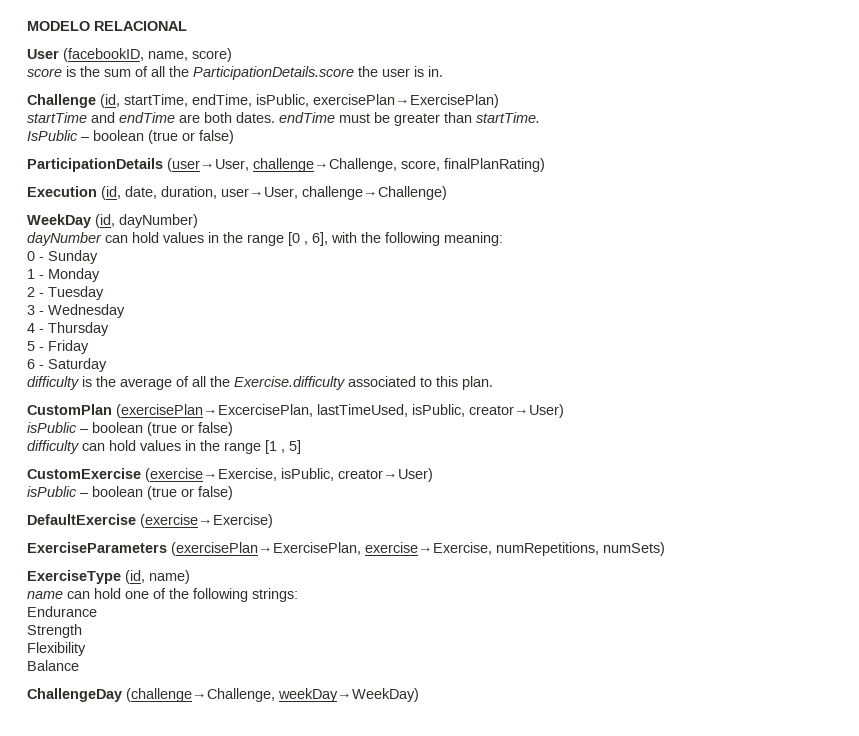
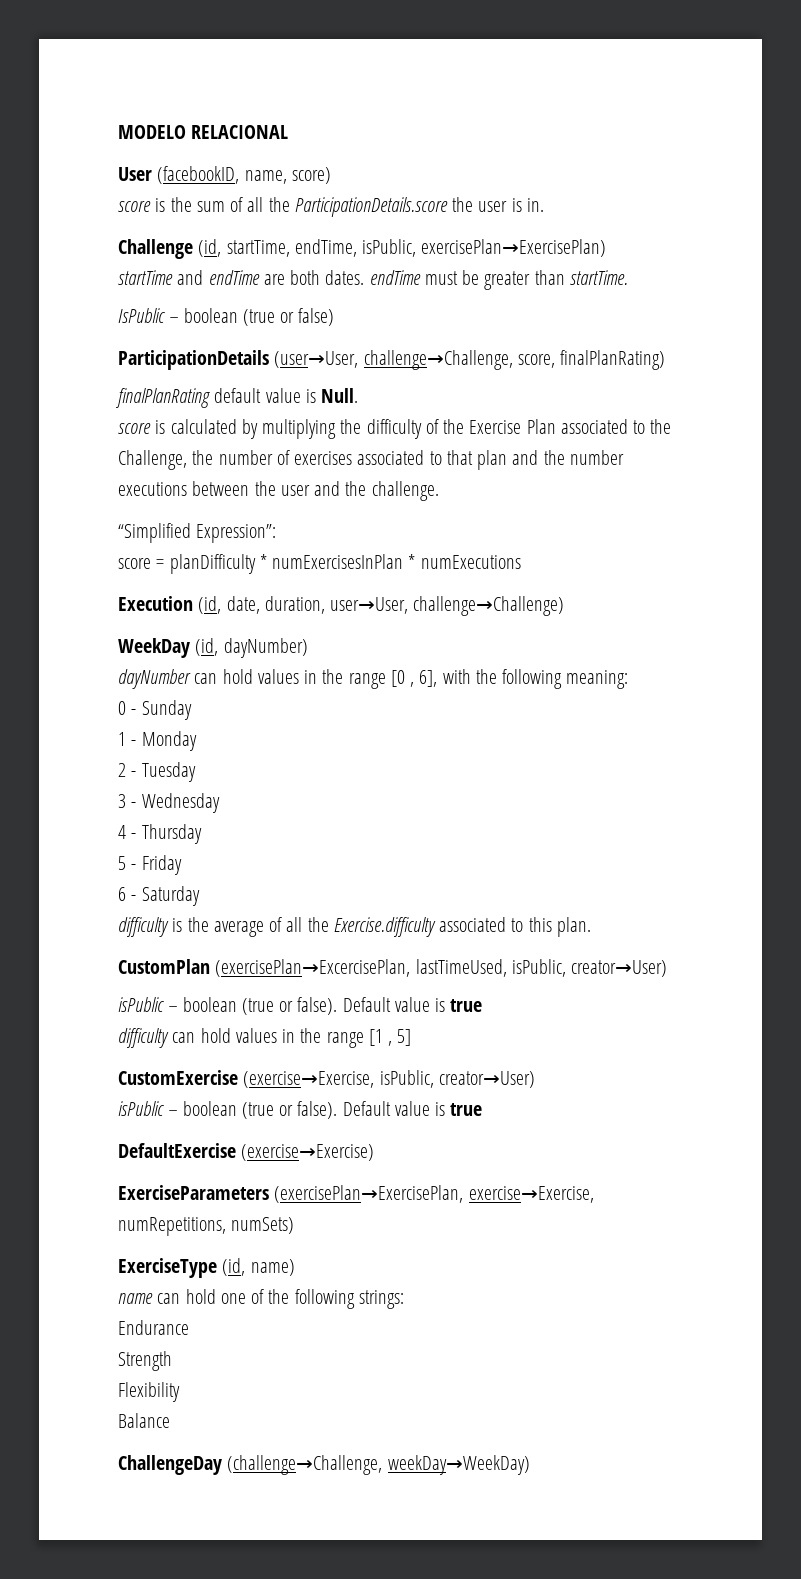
+ finalPlanRating default value is Null.
+ score is calculated by multiplying the difficulty of the Exercise Plan associated to the Challenge, the number of exercises associated to that plan and the number executions between the user and the challenge.
+ “Simplified Expression”:
+ score = planDifficulty * numExercisesInPlan * numExecutions
  CustomPlan (exercisePlan→ExcercisePlan, lastTimeUsed, isPublic, creator→User)
- isPublic – boolean (true or false)
+ isPublic – boolean (true or false). Default value is true
  CustomExercise (exercise→Exercise, isPublic, creator→User)
- isPublic – boolean (true or false)
+ isPublic – boolean (true or false). Default value is true

